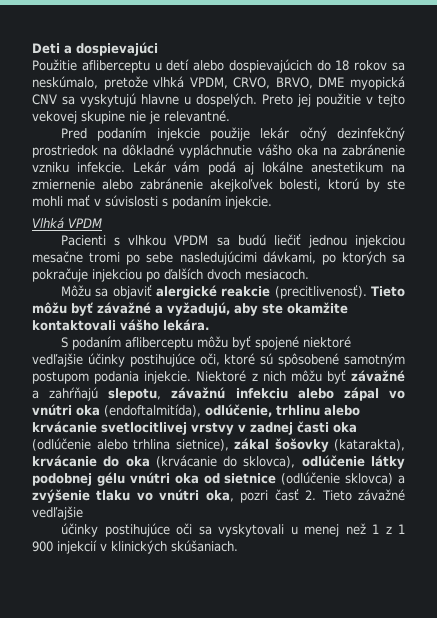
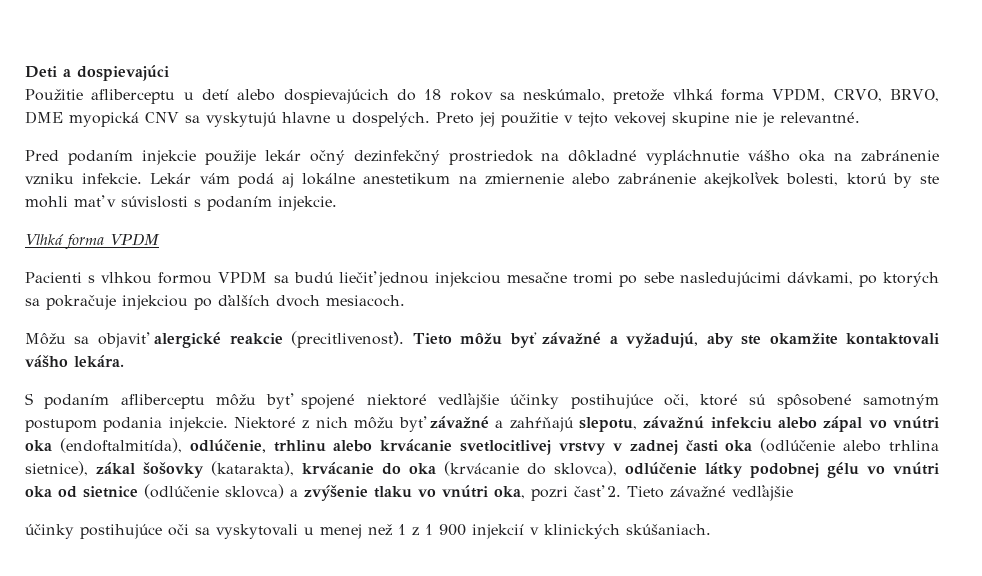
- Použitie afliberceptu u detí alebo dospievajúcich do 18 rokov sa neskúmalo, pretože vlhká VPDM, CRVO, BRVO, DME myopická CNV sa vyskytujú hlavne u dospelých.
+ Použitie afliberceptu u detí alebo dospievajúcich do 18 rokov sa neskúmalo, pretože vlhká forma VPDM, CRVO, BRVO, DME myopická CNV sa vyskytujú hlavne u dospelých.
- Vlhká VPDM
+ Vlhká forma VPDM
- Pacienti s vlhkou VPDM sa budú liečiť jednou injekciou mesačne tromi po sebe nasledujúcimi dávkami, po ktorých sa pokračuje injekciou po ďalších dvoch mesiacoch.
+ Pacienti s vlhkou formou VPDM sa budú liečiť jednou injekciou mesačne tromi po sebe nasledujúcimi dávkami, po ktorých sa pokračuje injekciou po ďalších dvoch mesiacoch.
- Niektoré z nich môžu byť závažné a zahŕňajú slepotu, závažnú infekciu alebo zápal vo vnútri oka (endoftalmitída), odlúčenie, trhlinu alebo krvácanie svetlocitlivej vrstvy v zadnej časti oka (odlúčenie alebo trhlina sietnice), zákal šošovky (katarakta), krvácanie do oka (krvácanie do sklovca), odlúčenie látky podobnej gélu vnútri oka od sietnice (odlúčenie sklovca) a zvýšenie tlaku vo vnútri oka, pozri časť 2. Tieto závažné vedľajšie
+ Niektoré z nich môžu byť závažné a zahŕňajú slepotu, závažnú infekciu alebo zápal vo vnútri oka (endoftalmitída), odlúčenie, trhlinu alebo krvácanie svetlocitlivej vrstvy v zadnej časti oka (odlúčenie alebo trhlina sietnice), zákal šošovky (katarakta), krvácanie do oka (krvácanie do sklovca), odlúčenie látky podobnej gélu vo vnútri oka od sietnice (odlúčenie sklovca) a zvýšenie tlaku vo vnútri oka, pozri časť 2. Tieto závažné vedľajšie

